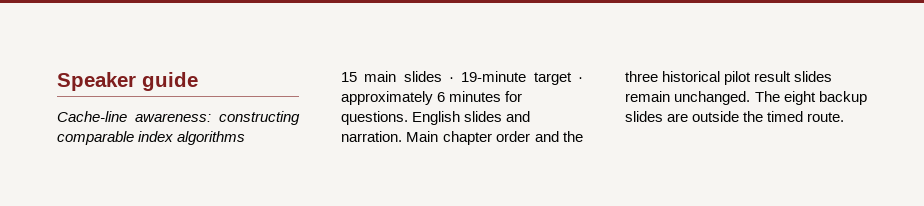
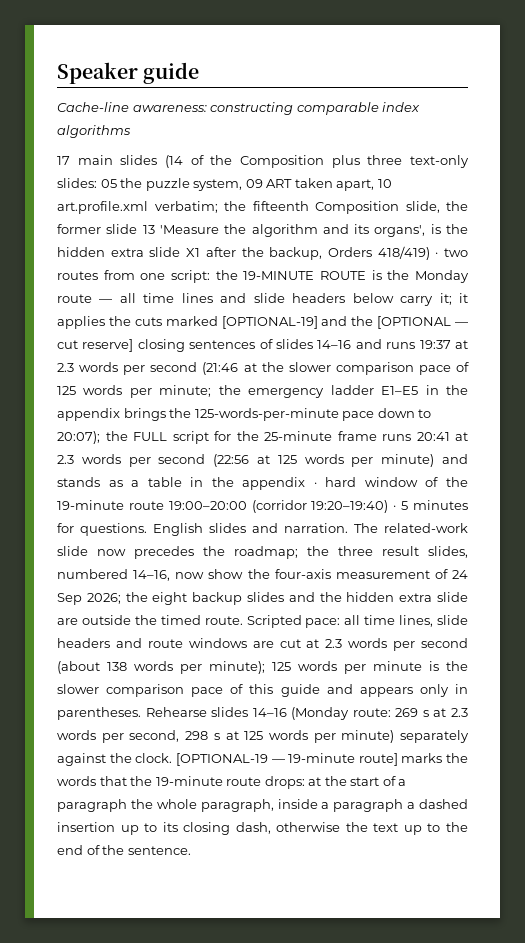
- 15 main slides · 19-minute target · approximately 6 minutes for questions.
+ 17 main slides (14 of the Composition plus three text-only slides: 05 the puzzle system, 09 ART taken apart, 10 art.profile.xml verbatim; the fifteenth Composition slide, the former slide 13 'Measure the algorithm and its organs', is the hidden extra slide X1 after the backup, Orders 418/419) · two routes from one script: the 19-MINUTE ROUTE is the Monday route — all time lines and slide headers below carry it; it applies the cuts marked [OPTIONAL-19] and the [OPTIONAL — cut reserve] closing sentences of slides 14–16 and runs 19:37 at 2.3 words per second (21:46 at the slower comparison pace of 125 words per minute; the emergency ladder E1–E5 in the appendix brings the 125-words-per-minute pace down to 20:07); the FULL script for the 25-minute frame runs 20:41 at 2.3 words per second (22:56 at 125 words per minute) and stands as a table in the appendix · hard window of the 19-minute route 19:00–20:00 (corridor 19:20–19:40) · 5 minutes for questions.
- Main chapter order and the three historical pilot result slides remain unchanged. The eight backup slides are outside the timed route.
+ The related-work slide now precedes the roadmap; the three result slides, numbered 14–16, now show the four-axis measurement of 24 Sep 2026; the eight backup slides and the hidden extra slide are outside the timed route.
+ Scripted pace: all time lines, slide headers and route windows are cut at 2.3 words per second (about 138 words per minute); 125 words per minute is the slower comparison pace of this guide and appears only in parentheses. Rehearse slides 14–16 (Monday route: 269 s at 2.3 words per second, 298 s at 125 words per minute) separately against the clock. [OPTIONAL-19 — 19-minute route] marks the words that the 19-minute route drops: at the start of a paragraph the whole paragraph, inside a paragraph a dashed insertion up to its closing dash, otherwise the text up to the end of the sentence.

